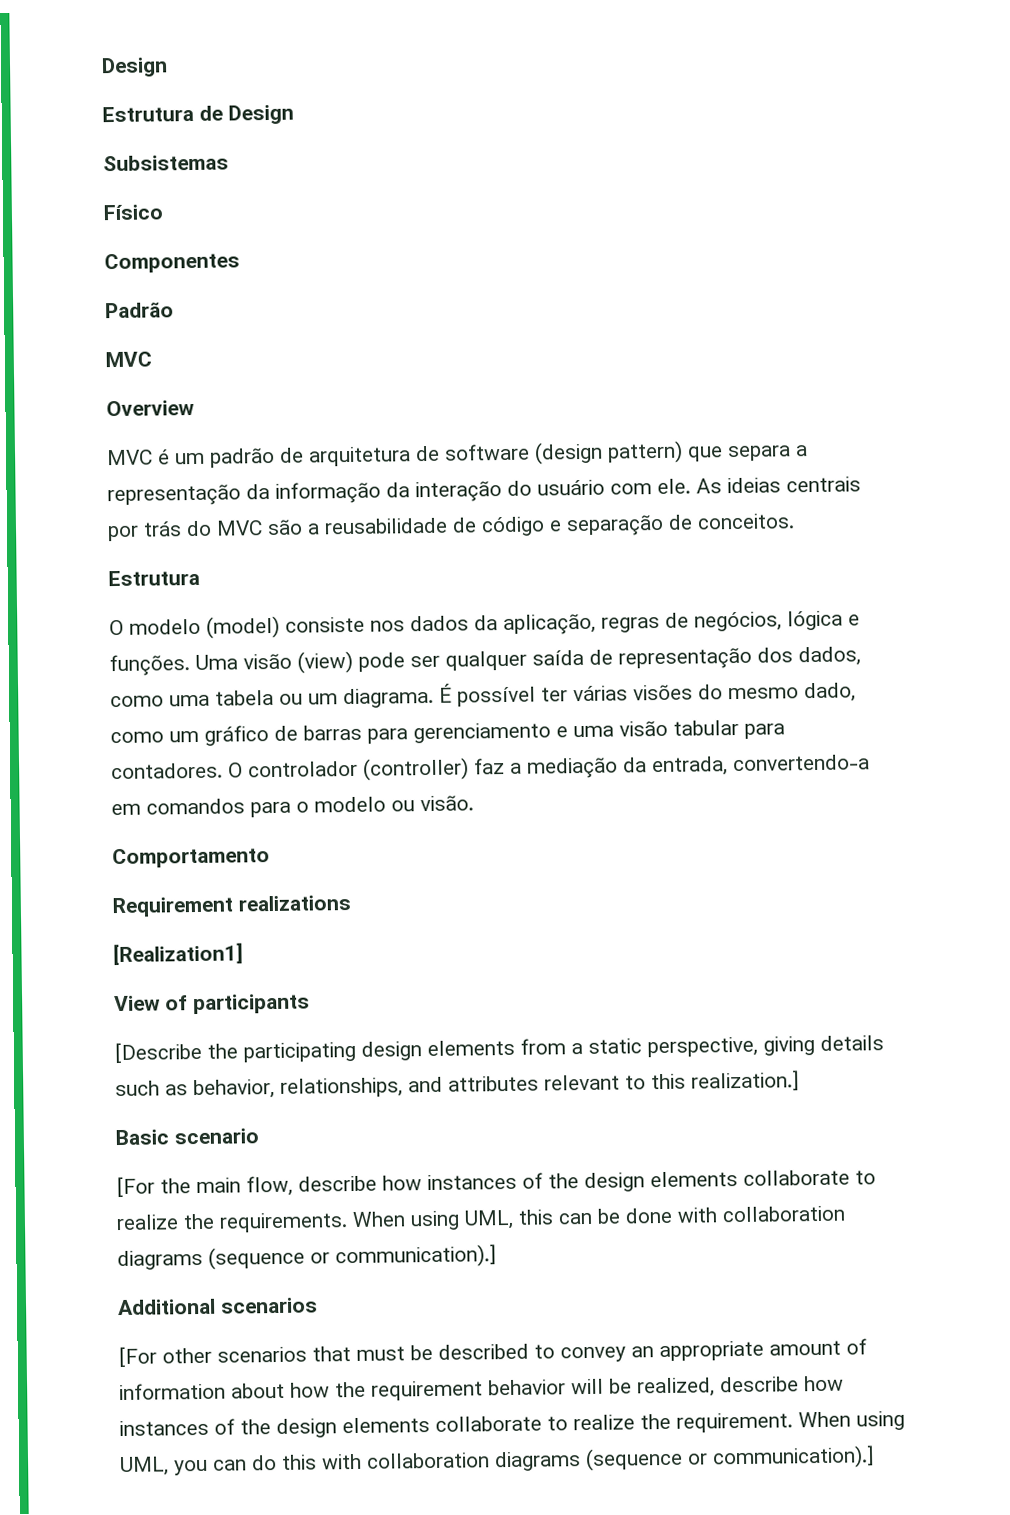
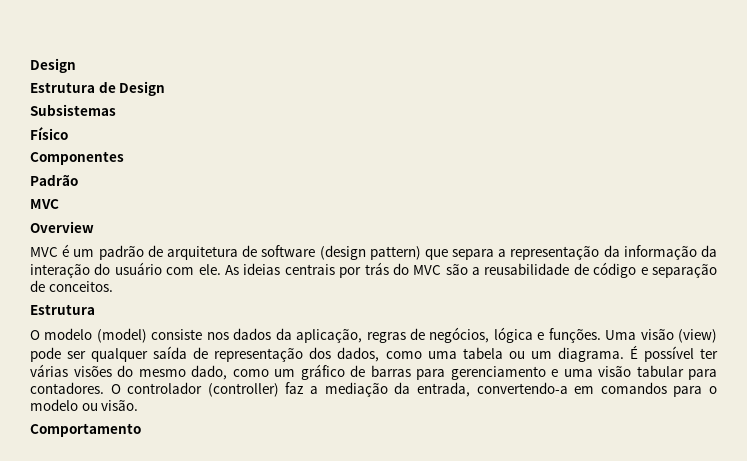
- Requirement realizations
- [Realization1]
- View of participants
- [Describe the participating design elements from a static perspective, giving details such as behavior, relationships, and attributes relevant to this realization.]
- Basic scenario
- [For the main flow, describe how instances of the design elements collaborate to realize the requirements. When using UML, this can be done with collaboration diagrams (sequence or communication).]
- Additional scenarios
- [For other scenarios that must be described to convey an appropriate amount of information about how the requirement behavior will be realized, describe how instances of the design elements collaborate to realize the requirement. When using UML, you can do this with collaboration diagrams (sequence or communication).]

